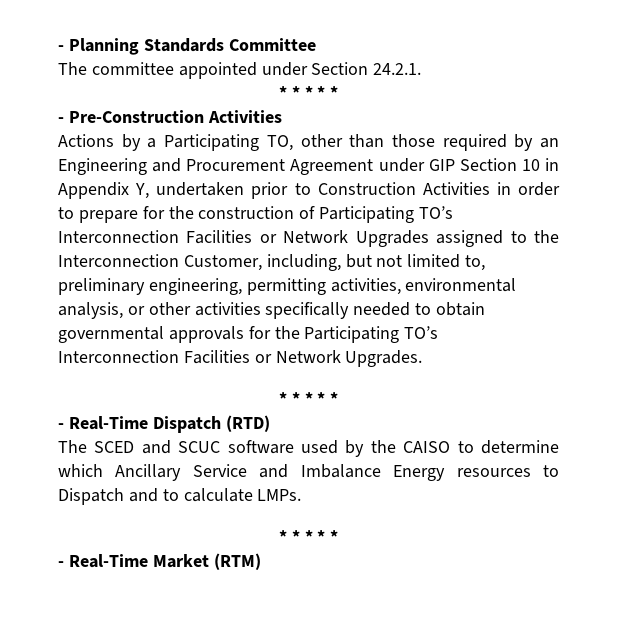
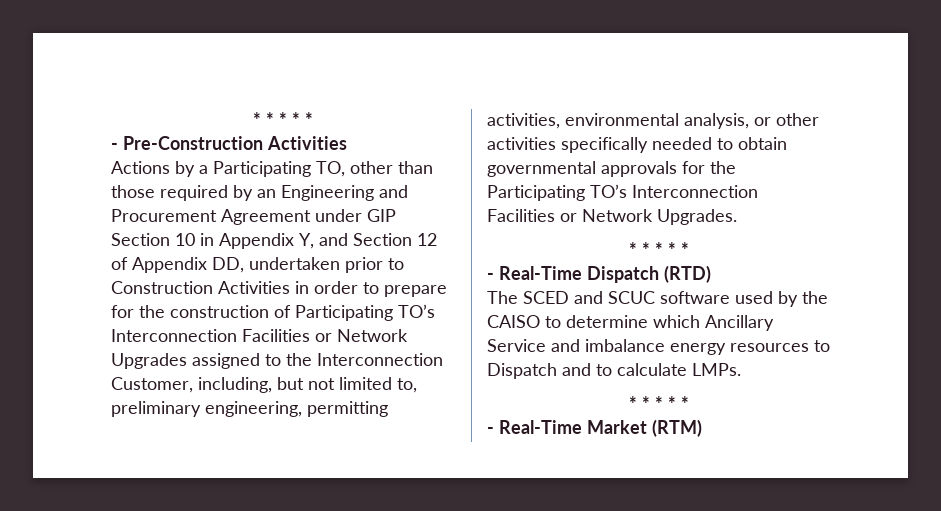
- - Planning Standards Committee
- The committee appointed under Section 24.2.1.
- Actions by a Participating TO, other than those required by an Engineering and Procurement Agreement under GIP Section 10 in Appendix Y, undertaken prior to Construction Activities in order to prepare for the construction of Participating TO’s Interconnection Facilities or Network Upgrades assigned to the Interconnection Customer, including, but not limited to, preliminary engineering, permitting activities, environmental analysis, or other activities specifically needed to obtain governmental approvals for the Participating TO’s Interconnection Facilities or Network Upgrades.
+ Actions by a Participating TO, other than those required by an Engineering and Procurement Agreement under GIP Section 10 in Appendix Y, and Section 12 of Appendix DD, undertaken prior to Construction Activities in order to prepare for the construction of Participating TO’s Interconnection Facilities or Network Upgrades assigned to the Interconnection Customer, including, but not limited to, preliminary engineering, permitting activities, environmental analysis, or other activities specifically needed to obtain governmental approvals for the Participating TO’s Interconnection Facilities or Network Upgrades.
- The SCED and SCUC software used by the CAISO to determine which Ancillary Service and Imbalance Energy resources to Dispatch and to calculate LMPs.
+ The SCED and SCUC software used by the CAISO to determine which Ancillary Service and imbalance energy resources to Dispatch and to calculate LMPs.

